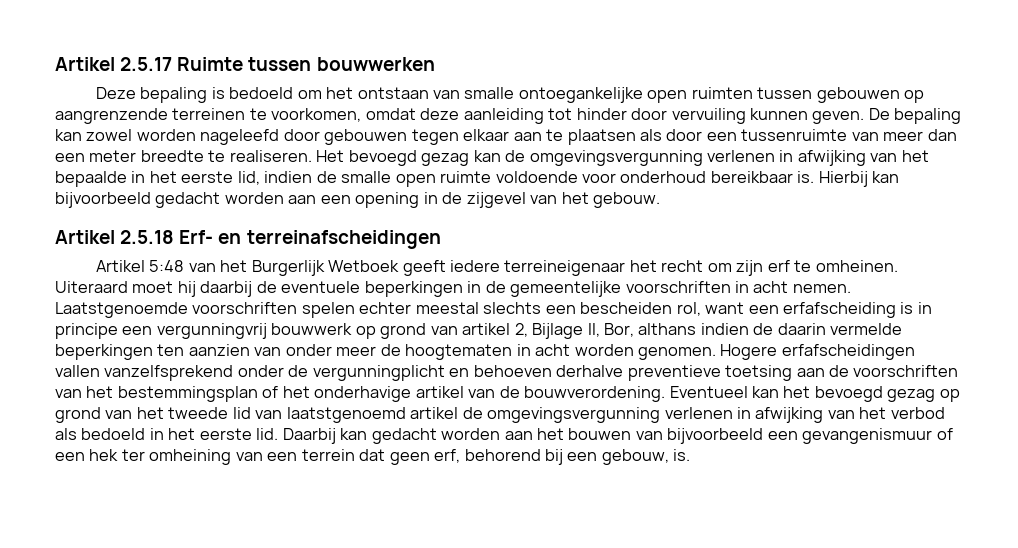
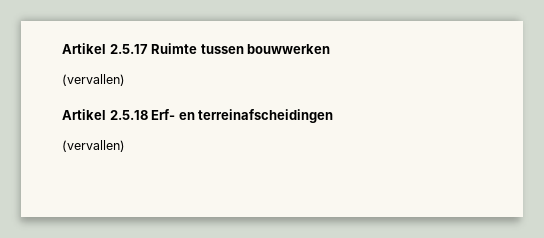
  Artikel 2.5.17 Ruimte tussen bouwwerken
- Deze bepaling is bedoeld om het ontstaan van smalle ontoegankelijke open ruimten tussen gebouwen op aangrenzende terreinen te voorkomen, omdat deze aanleiding tot hinder door vervuiling kunnen geven. De bepaling kan zowel worden nageleefd door gebouwen tegen elkaar aan te plaatsen als door een tussenruimte van meer dan een meter breedte te realiseren. Het bevoegd gezag kan de omgevingsvergunning verlenen in afwijking van het bepaalde in het eerste lid, indien de smalle open ruimte voldoende voor onderhoud bereikbaar is. Hierbij kan bijvoorbeeld gedacht worden aan een opening in de zijgevel van het gebouw.
+ (vervallen)
  Artikel 2.5.18 Erf- en terreinafscheidingen
- Artikel 5:48 van het Burgerlijk Wetboek geeft iedere terreineigenaar het recht om zijn erf te omheinen. Uiteraard moet hij daarbij de eventuele beperkingen in de gemeentelijke voorschriften in acht nemen. Laatstgenoemde voorschriften spelen echter meestal slechts een bescheiden rol, want een erfafscheiding is in principe een vergunningvrij bouwwerk op grond van artikel 2, Bijlage II, Bor, althans indien de daarin vermelde beperkingen ten aanzien van onder meer de hoogtematen in acht worden genomen. Hogere erfafscheidingen vallen vanzelfsprekend onder de vergunningplicht en behoeven derhalve preventieve toetsing aan de voorschriften van het bestemmingsplan of het onderhavige artikel van de bouwverordening. Eventueel kan het bevoegd gezag op grond van het tweede lid van laatstgenoemd artikel de omgevingsvergunning verlenen in afwijking van het verbod als bedoeld in het eerste lid. Daarbij kan gedacht worden aan het bouwen van bijvoorbeeld een gevangenismuur of een hek ter omheining van een terrein dat geen erf, behorend bij een gebouw, is.
+ (vervallen)

